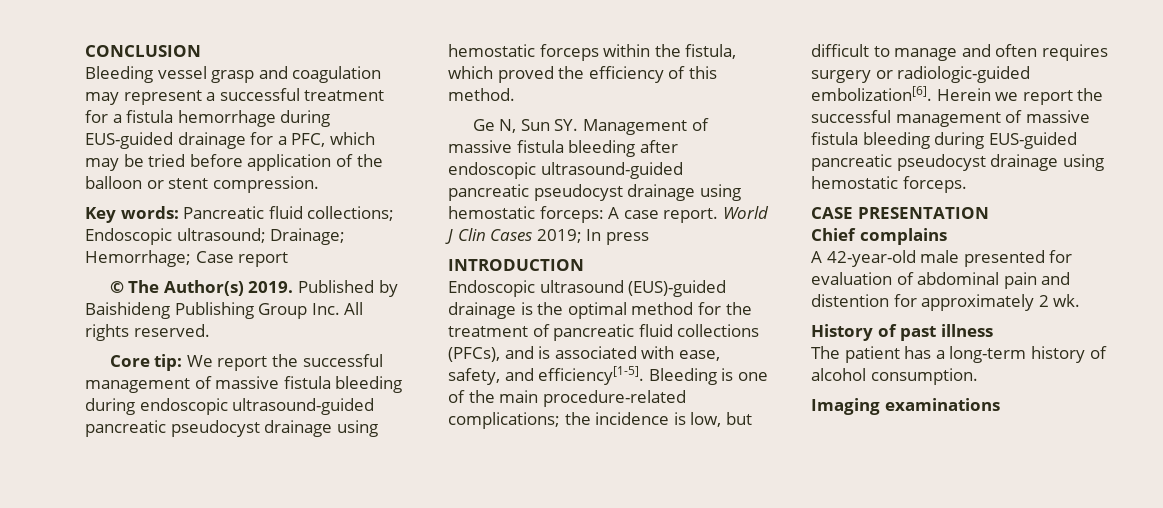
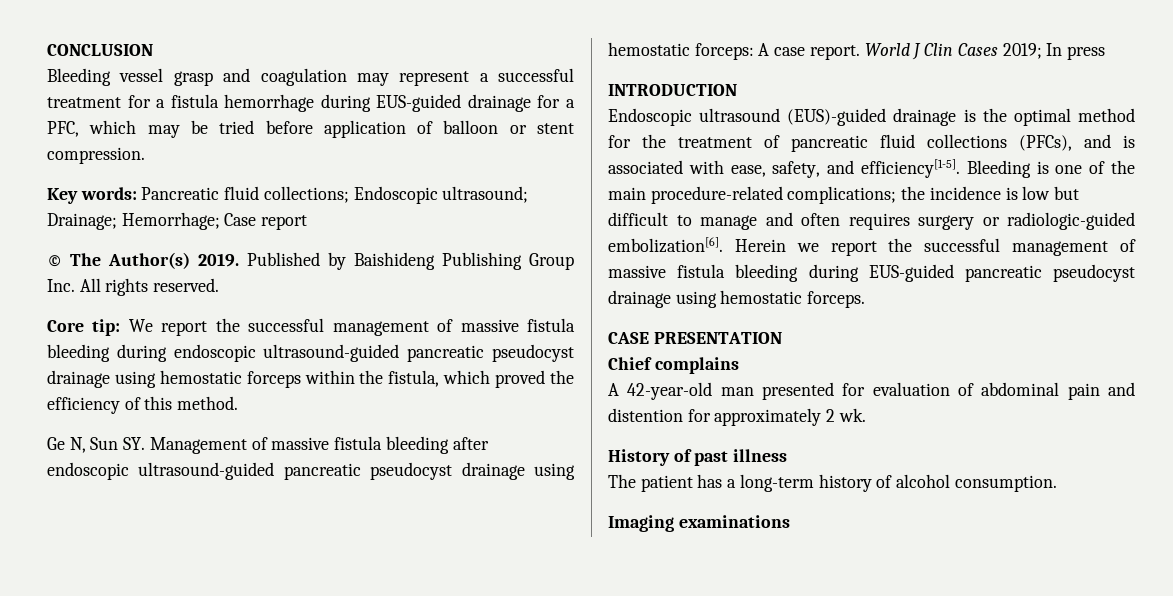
- Bleeding vessel grasp and coagulation may represent a successful treatment for a fistula hemorrhage during EUS-guided drainage for a PFC, which may be tried before application of the balloon or stent compression.
+ Bleeding vessel grasp and coagulation may represent a successful treatment for a fistula hemorrhage during EUS-guided drainage for a PFC, which may be tried before application of balloon or stent compression.
- Bleeding is one of the main procedure-related complications; the incidence is low, but difficult to manage and often requires surgery or radiologic-guided embolization[6].
+ Bleeding is one of the main procedure-related complications; the incidence is low but difficult to manage and often requires surgery or radiologic-guided embolization[6].
- A 42-year-old male presented for evaluation of abdominal pain and distention for approximately 2 wk.
+ A 42-year-old man presented for evaluation of abdominal pain and distention for approximately 2 wk.

